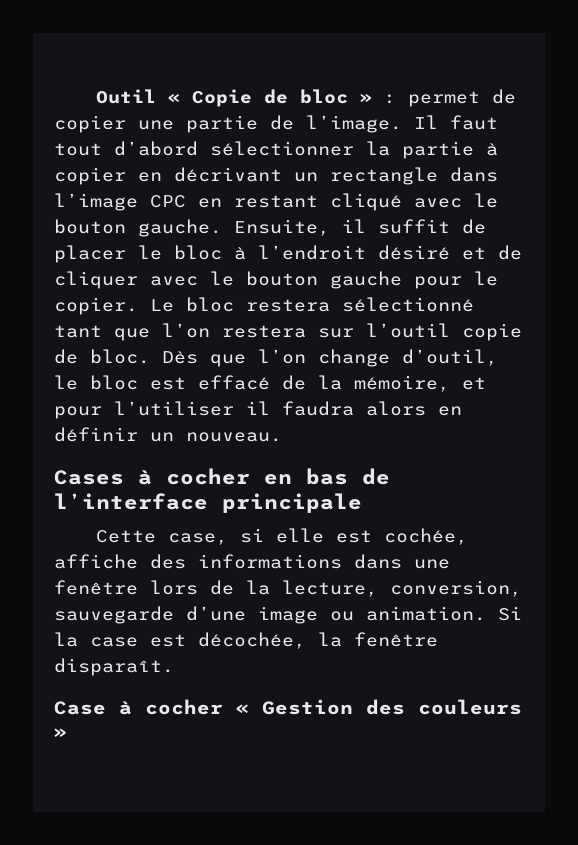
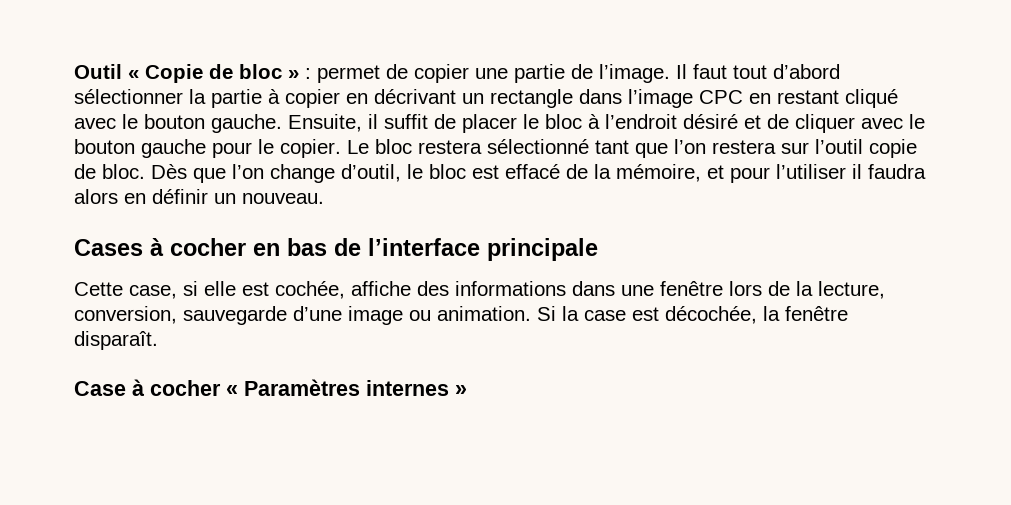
- Case à cocher « Gestion des couleurs »
+ Case à cocher « Paramètres internes »

